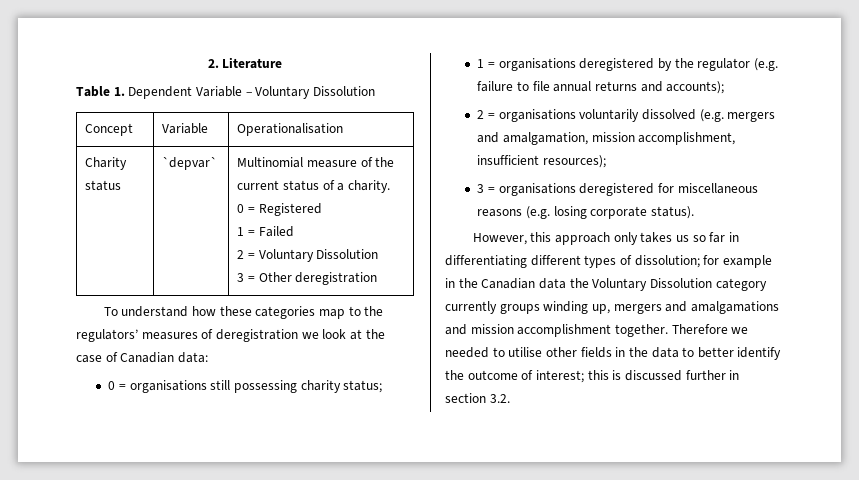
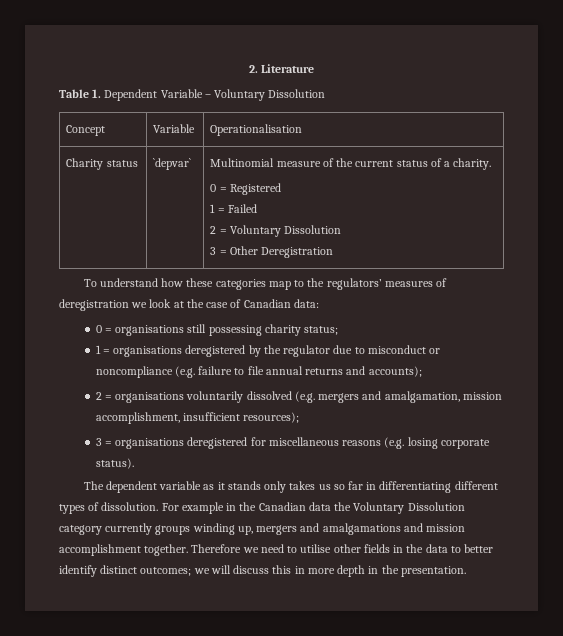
  Charity status | `depvar` | Multinomial measure of the current status of a charity.
  0 = Registered
  1 = Failed
  2 = Voluntary Dissolution
- 3 = Other deregistration
+ 3 = Other Deregistration
- 1 = organisations deregistered by the regulator (e.g. failure to file annual returns and accounts);
+ 1 = organisations deregistered by the regulator due to misconduct or noncompliance (e.g. failure to file annual returns and accounts);
- However, this approach only takes us so far in differentiating different types of dissolution; for example in the Canadian data the Voluntary Dissolution category currently groups winding up, mergers and amalgamations and mission accomplishment together.
+ The dependent variable as it stands only takes us so far in differentiating different types of dissolution. For example in the Canadian data the Voluntary Dissolution category currently groups winding up, mergers and amalgamations and mission accomplishment together.
- Therefore we needed to utilise other fields in the data to better identify the outcome of interest; this is discussed further in section 3.2.
+ Therefore we need to utilise other fields in the data to better identify distinct outcomes; we will discuss this in more depth in the presentation.

